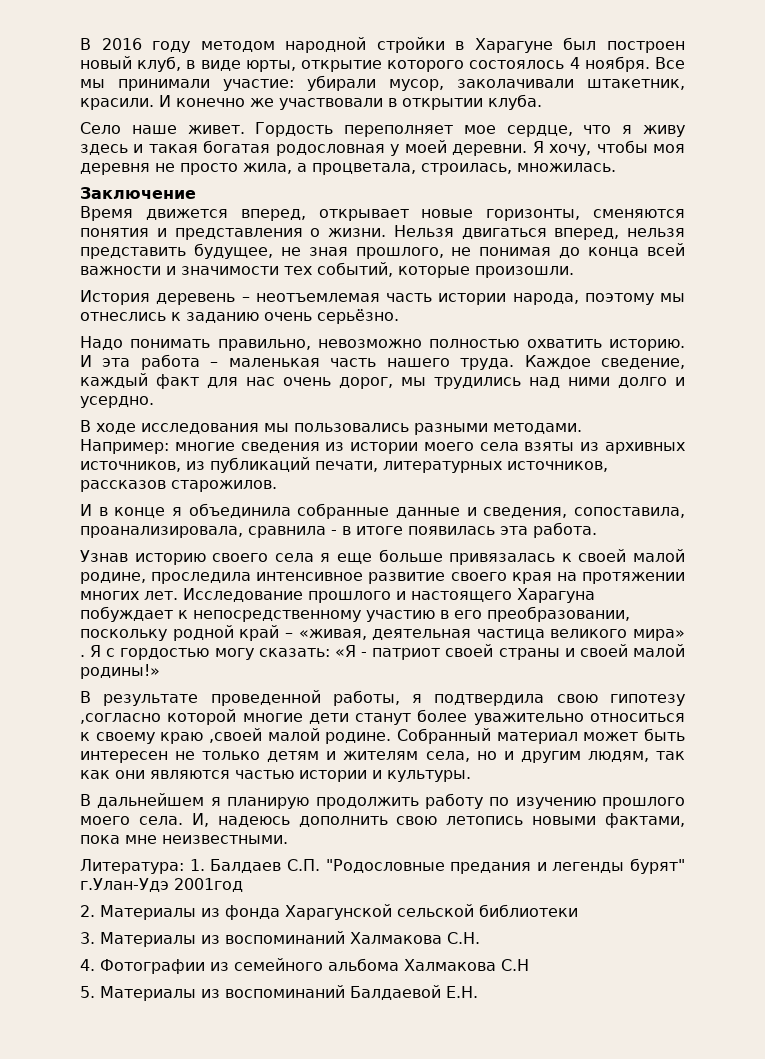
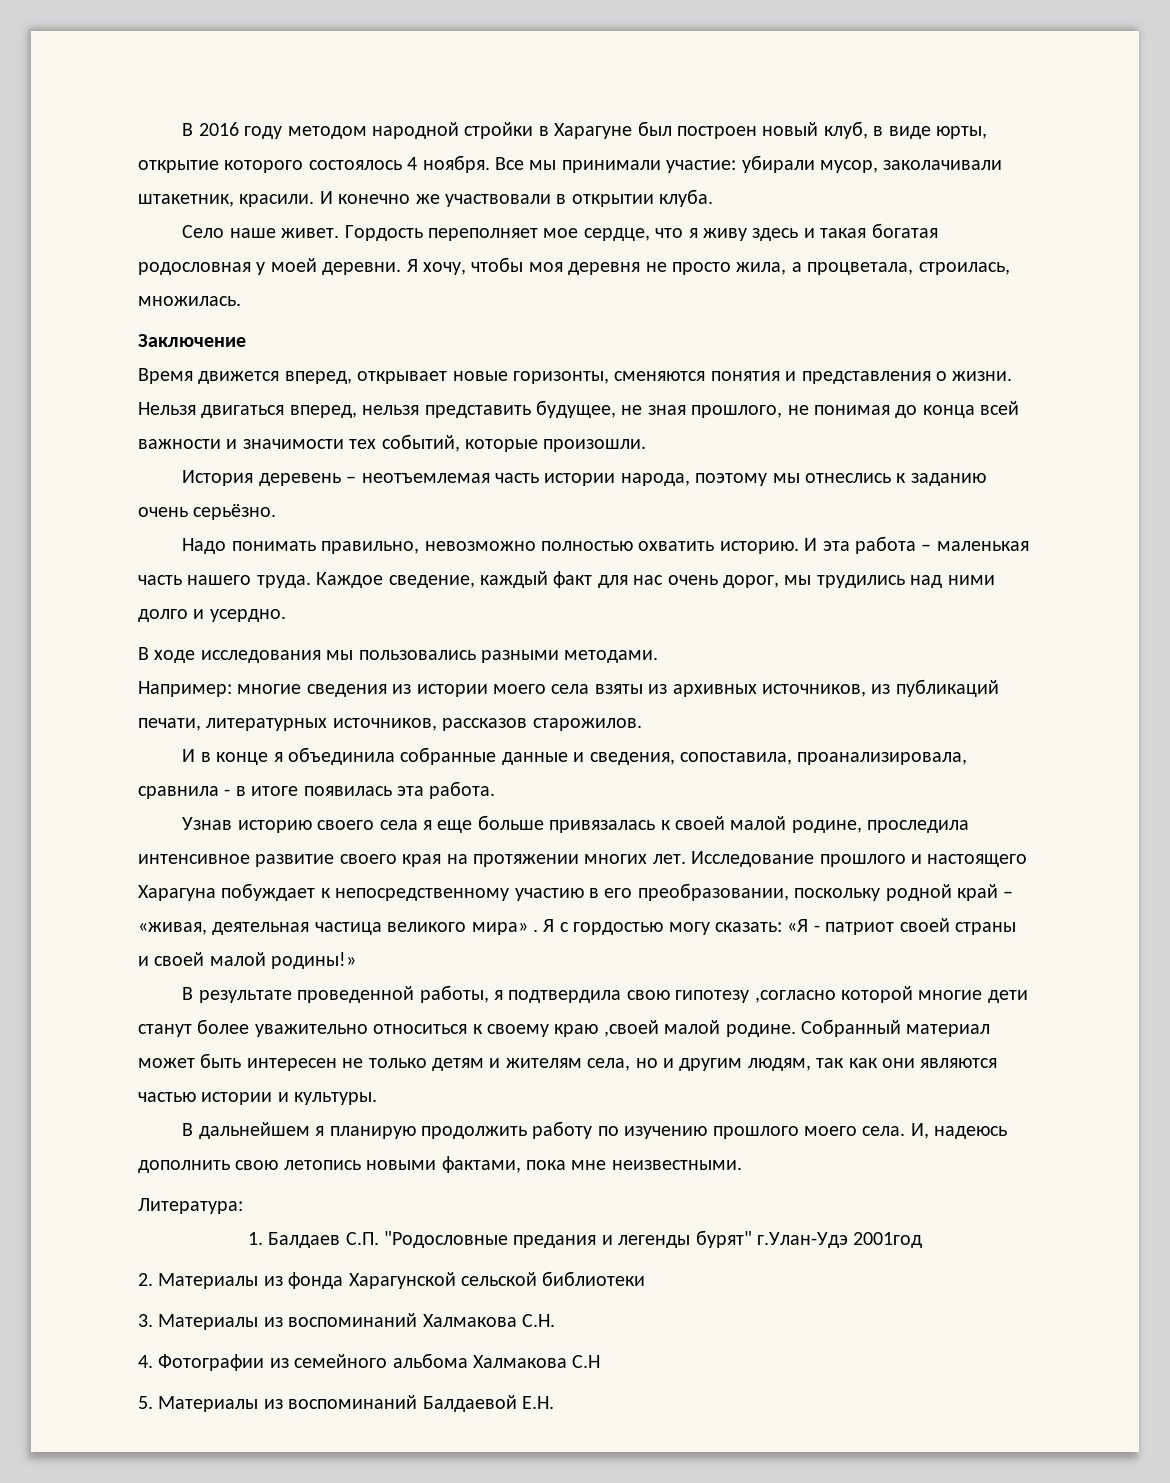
- Литература: 1. Балдаев С.П. "Родословные предания и легенды бурят" г.Улан-Удэ 2001год
+ Литература:
+ 1. Балдаев С.П. "Родословные предания и легенды бурят" г.Улан-Удэ 2001год

